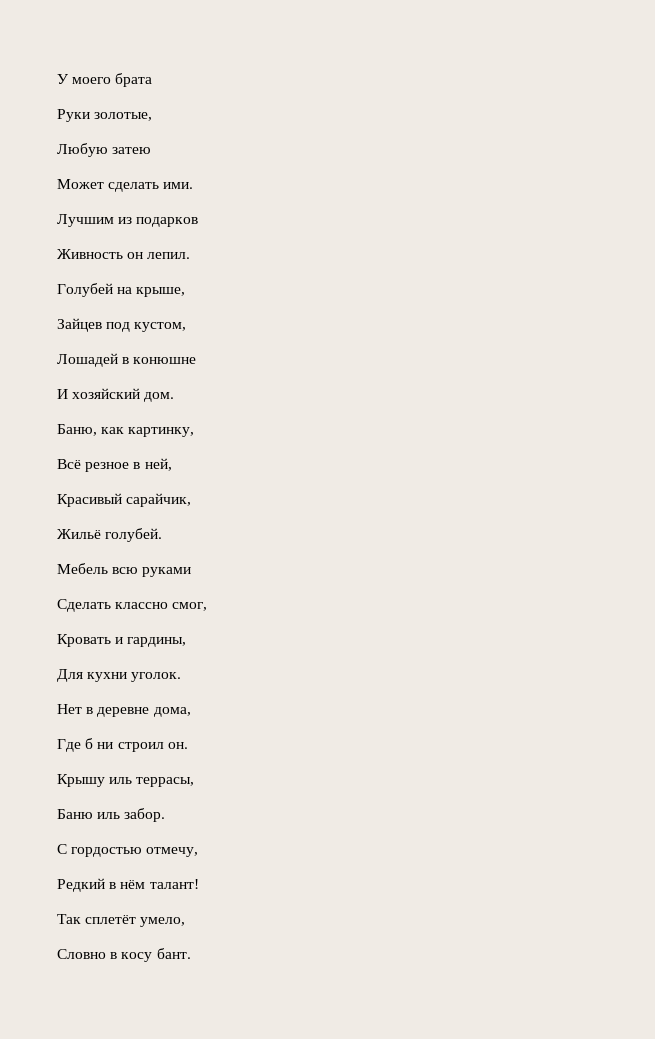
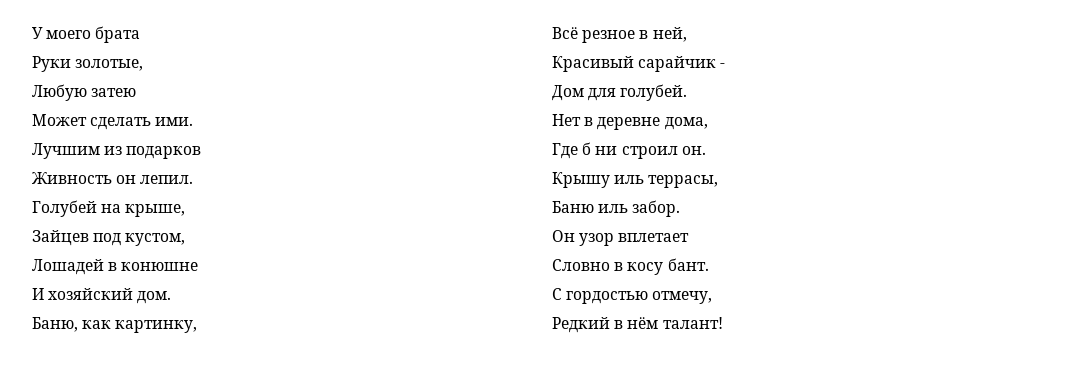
- Красивый сарайчик,
- Жильё голубей.
- Мебель всю руками
- Сделать классно смог,
- Кровать и гардины,
- Для кухни уголок.
+ Красивый сарайчик -
+ Дом для голубей.
+ Он узор вплетает
+ Словно в косу бант.
- Так сплетёт умело,
- Словно в косу бант.

